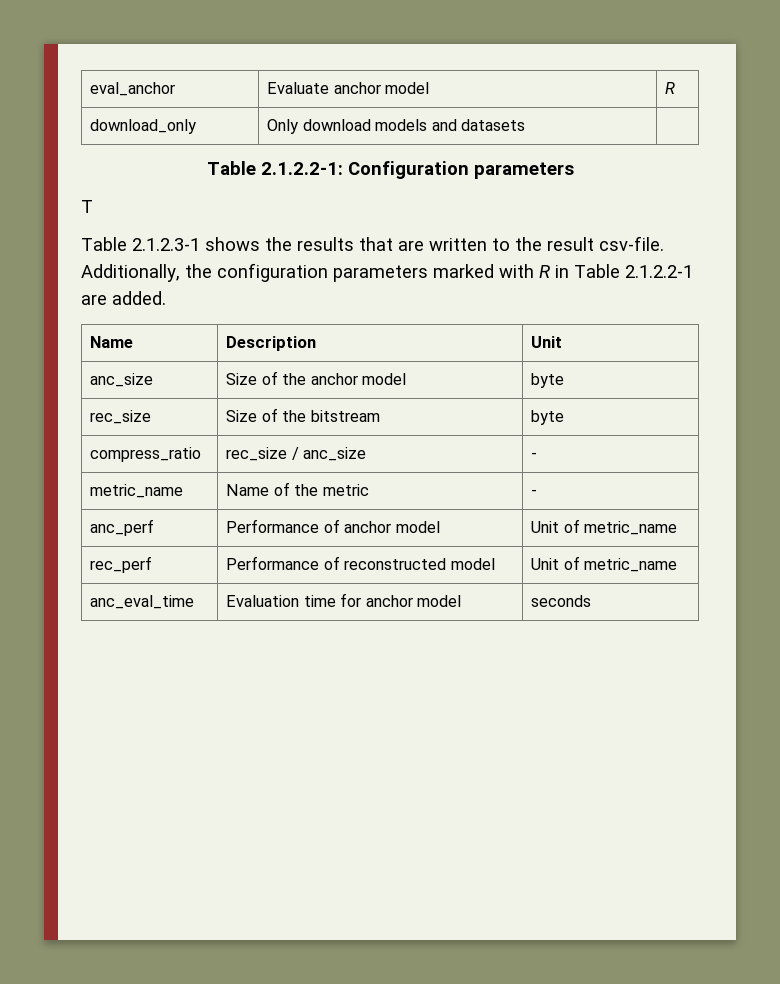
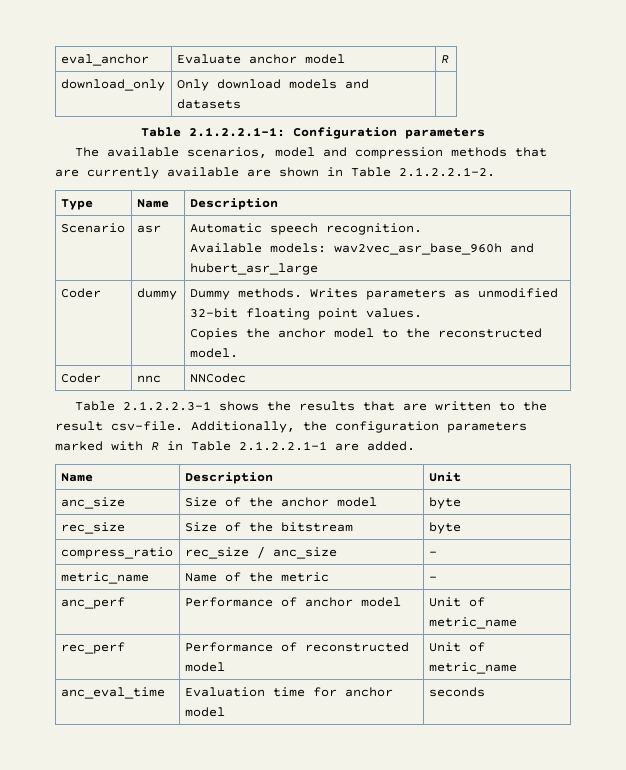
- Table 2.1.2.2-1: Configuration parameters
+ Table 2.1.2.2.1-1: Configuration parameters
- T
- Table 2.1.2.3-1 shows the results that are written to the result csv-file.
+ The available scenarios, model and compression methods that are currently available are shown in Table 2.1.2.2.1-2.
+ Type | Name | Description
+ Scenario | asr | Automatic speech recognition.
+ Available models: wav2vec_asr_base_960h and hubert_asr_large
+ Coder | dummy | Dummy methods. Writes parameters as unmodified 32-bit floating point values.
+ Copies the anchor model to the reconstructed model.
+ Coder | nnc | NNCodec
+ Table 2.1.2.2.3-1 shows the results that are written to the result csv-file.
- Additionally, the configuration parameters marked with R in Table 2.1.2.2-1 are added.
+ Additionally, the configuration parameters marked with R in Table 2.1.2.2.1-1 are added.

